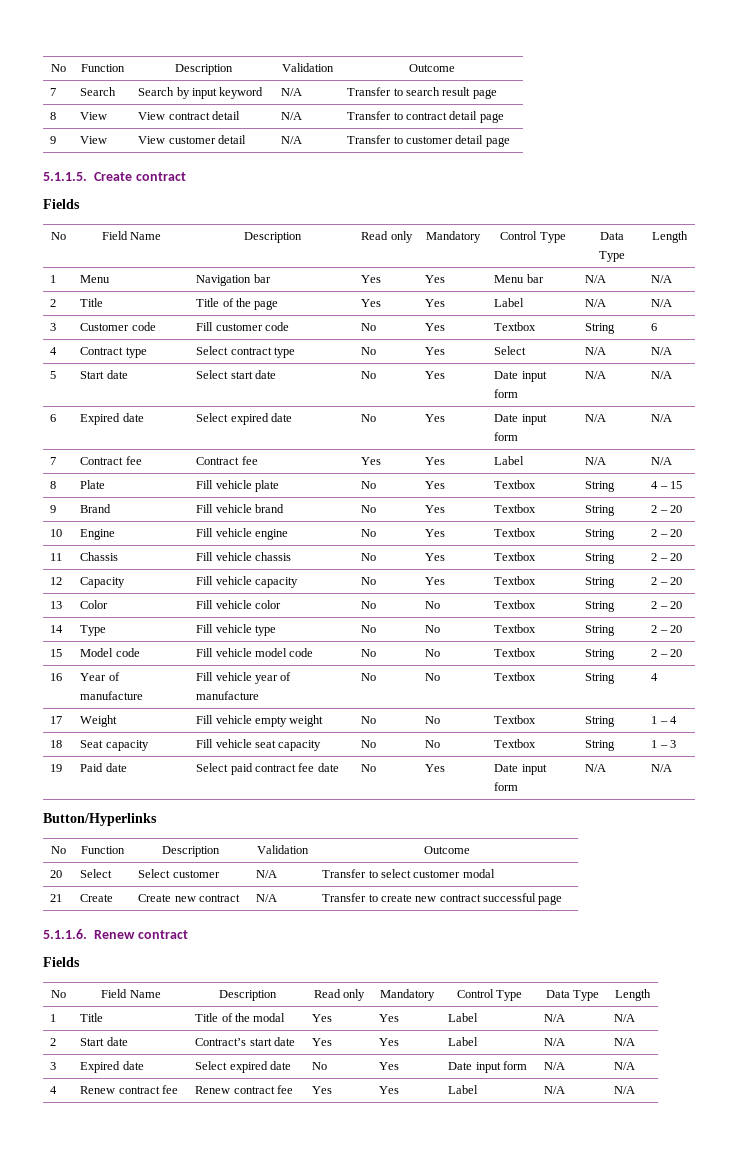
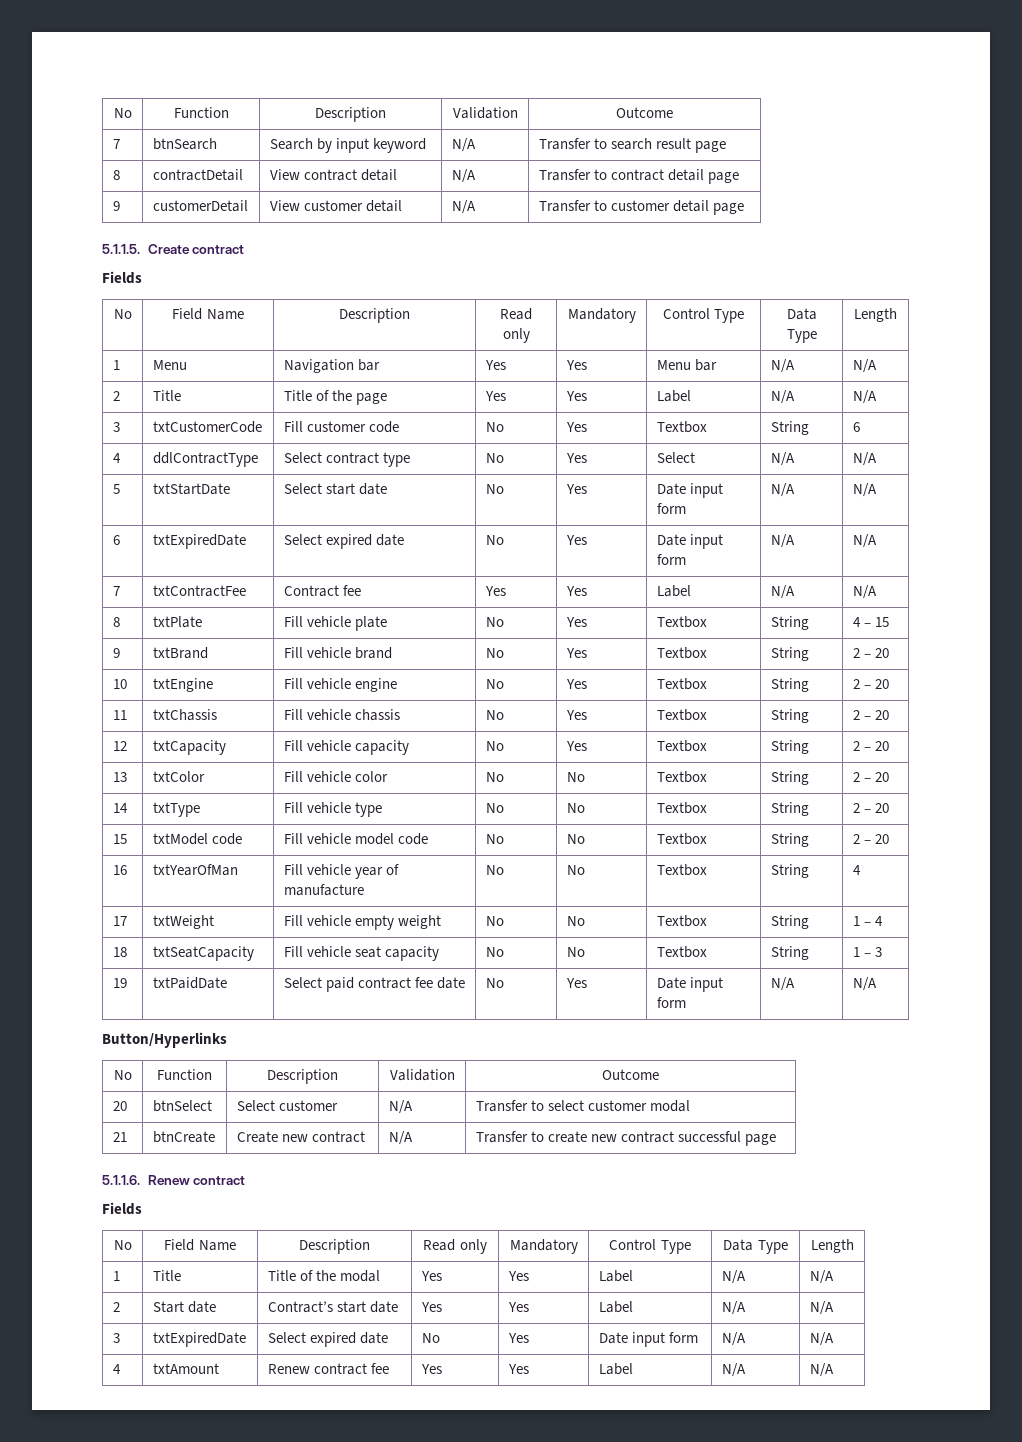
- 7 | Search | Search by input keyword | N/A | Transfer to search result page
+ 7 | btnSearch | Search by input keyword | N/A | Transfer to search result page
- 8 | View | View contract detail | N/A | Transfer to contract detail page
+ 8 | contractDetail | View contract detail | N/A | Transfer to contract detail page
- 9 | View | View customer detail | N/A | Transfer to customer detail page
+ 9 | customerDetail | View customer detail | N/A | Transfer to customer detail page
- 3 | Customer code | Fill customer code | No | Yes | Textbox | String | 6
+ 3 | txtCustomerCode | Fill customer code | No | Yes | Textbox | String | 6
- 4 | Contract type | Select contract type | No | Yes | Select | N/A | N/A
+ 4 | ddlContractType | Select contract type | No | Yes | Select | N/A | N/A
- 5 | Start date | Select start date | No | Yes | Date input form | N/A | N/A
+ 5 | txtStartDate | Select start date | No | Yes | Date input form | N/A | N/A
- 6 | Expired date | Select expired date | No | Yes | Date input form | N/A | N/A
+ 6 | txtExpiredDate | Select expired date | No | Yes | Date input form | N/A | N/A
- 7 | Contract fee | Contract fee | Yes | Yes | Label | N/A | N/A
+ 7 | txtContractFee | Contract fee | Yes | Yes | Label | N/A | N/A
- 8 | Plate | Fill vehicle plate | No | Yes | Textbox | String | 4 – 15
+ 8 | txtPlate | Fill vehicle plate | No | Yes | Textbox | String | 4 – 15
- 9 | Brand | Fill vehicle brand | No | Yes | Textbox | String | 2 – 20
+ 9 | txtBrand | Fill vehicle brand | No | Yes | Textbox | String | 2 – 20
- 10 | Engine | Fill vehicle engine | No | Yes | Textbox | String | 2 – 20
+ 10 | txtEngine | Fill vehicle engine | No | Yes | Textbox | String | 2 – 20
- 11 | Chassis | Fill vehicle chassis | No | Yes | Textbox | String | 2 – 20
+ 11 | txtChassis | Fill vehicle chassis | No | Yes | Textbox | String | 2 – 20
- 12 | Capacity | Fill vehicle capacity | No | Yes | Textbox | String | 2 – 20
+ 12 | txtCapacity | Fill vehicle capacity | No | Yes | Textbox | String | 2 – 20
- 13 | Color | Fill vehicle color | No | No | Textbox | String | 2 – 20
+ 13 | txtColor | Fill vehicle color | No | No | Textbox | String | 2 – 20
- 14 | Type | Fill vehicle type | No | No | Textbox | String | 2 – 20
+ 14 | txtType | Fill vehicle type | No | No | Textbox | String | 2 – 20
- 15 | Model code | Fill vehicle model code | No | No | Textbox | String | 2 – 20
+ 15 | txtModel code | Fill vehicle model code | No | No | Textbox | String | 2 – 20
- 16 | Year of manufacture | Fill vehicle year of manufacture | No | No | Textbox | String | 4
+ 16 | txtYearOfMan | Fill vehicle year of manufacture | No | No | Textbox | String | 4
- 17 | Weight | Fill vehicle empty weight | No | No | Textbox | String | 1 – 4
+ 17 | txtWeight | Fill vehicle empty weight | No | No | Textbox | String | 1 – 4
- 18 | Seat capacity | Fill vehicle seat capacity | No | No | Textbox | String | 1 – 3
+ 18 | txtSeatCapacity | Fill vehicle seat capacity | No | No | Textbox | String | 1 – 3
- 19 | Paid date | Select paid contract fee date | No | Yes | Date input form | N/A | N/A
+ 19 | txtPaidDate | Select paid contract fee date | No | Yes | Date input form | N/A | N/A
- 20 | Select | Select customer | N/A | Transfer to select customer modal
+ 20 | btnSelect | Select customer | N/A | Transfer to select customer modal
- 21 | Create | Create new contract | N/A | Transfer to create new contract successful page
+ 21 | btnCreate | Create new contract | N/A | Transfer to create new contract successful page
- 3 | Expired date | Select expired date | No | Yes | Date input form | N/A | N/A
+ 3 | txtExpiredDate | Select expired date | No | Yes | Date input form | N/A | N/A
- 4 | Renew contract fee | Renew contract fee | Yes | Yes | Label | N/A | N/A
+ 4 | txtAmount | Renew contract fee | Yes | Yes | Label | N/A | N/A

